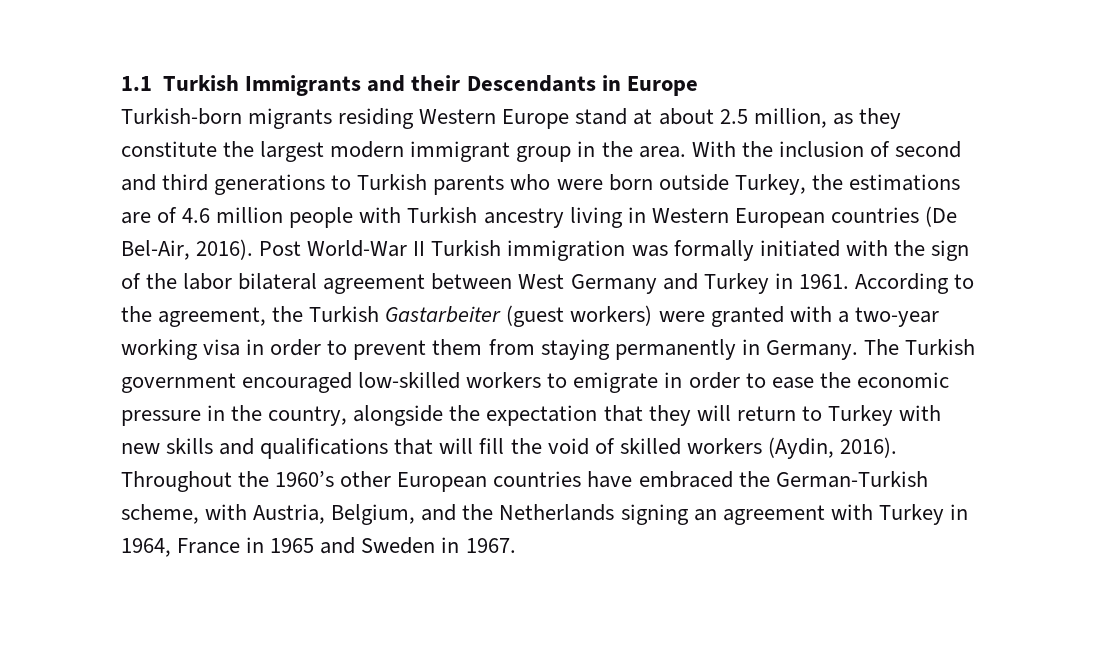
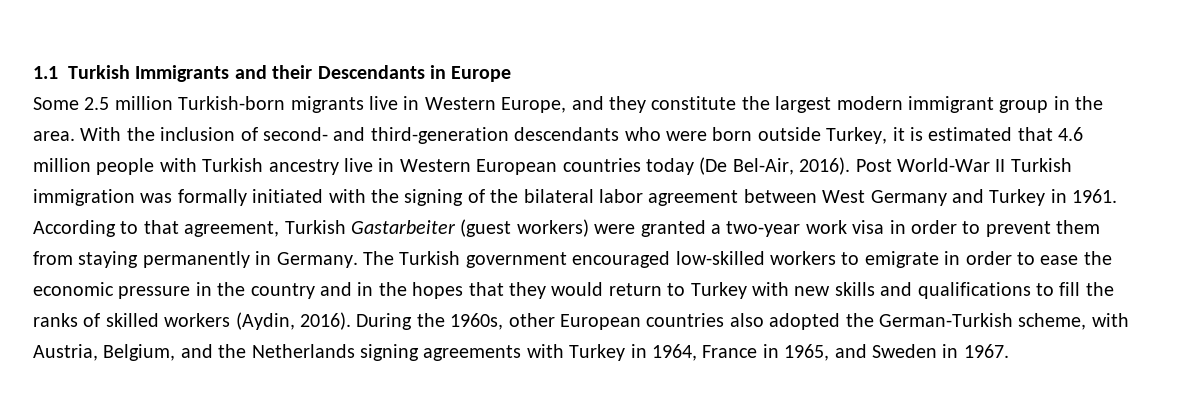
- Turkish-born migrants residing Western Europe stand at about 2.5 million, as they constitute the largest modern immigrant group in the area.
+ Some 2.5 million Turkish-born migrants live in Western Europe, and they constitute the largest modern immigrant group in the area.
- With the inclusion of second and third generations to Turkish parents who were born outside Turkey, the estimations are of 4.6 million people with Turkish ancestry living in Western European countries (De Bel-Air, 2016).
+ With the inclusion of second- and third-generation descendants who were born outside Turkey, it is estimated that 4.6 million people with Turkish ancestry live in Western European countries today (De Bel-Air, 2016).
- Post World-War II Turkish immigration was formally initiated with the sign of the labor bilateral agreement between West Germany and Turkey in 1961.
+ Post World-War II Turkish immigration was formally initiated with the signing of the bilateral labor agreement between West Germany and Turkey in 1961.
- According to the agreement, the Turkish Gastarbeiter (guest workers) were granted with a two-year working visa in order to prevent them from staying permanently in Germany.
+ According to that agreement, Turkish Gastarbeiter (guest workers) were granted a two-year work visa in order to prevent them from staying permanently in Germany.
- The Turkish government encouraged low-skilled workers to emigrate in order to ease the economic pressure in the country, alongside the expectation that they will return to Turkey with new skills and qualifications that will fill the void of skilled workers (Aydin, 2016).
+ The Turkish government encouraged low-skilled workers to emigrate in order to ease the economic pressure in the country and in the hopes that they would return to Turkey with new skills and qualifications to fill the ranks of skilled workers (Aydin, 2016).
- Throughout the 1960’s other European countries have embraced the German-Turkish scheme, with Austria, Belgium, and the Netherlands signing an agreement with Turkey in 1964, France in 1965 and Sweden in 1967.
+ During the 1960s, other European countries also adopted the German-Turkish scheme, with Austria, Belgium, and the Netherlands signing agreements with Turkey in 1964, France in 1965, and Sweden in 1967.

